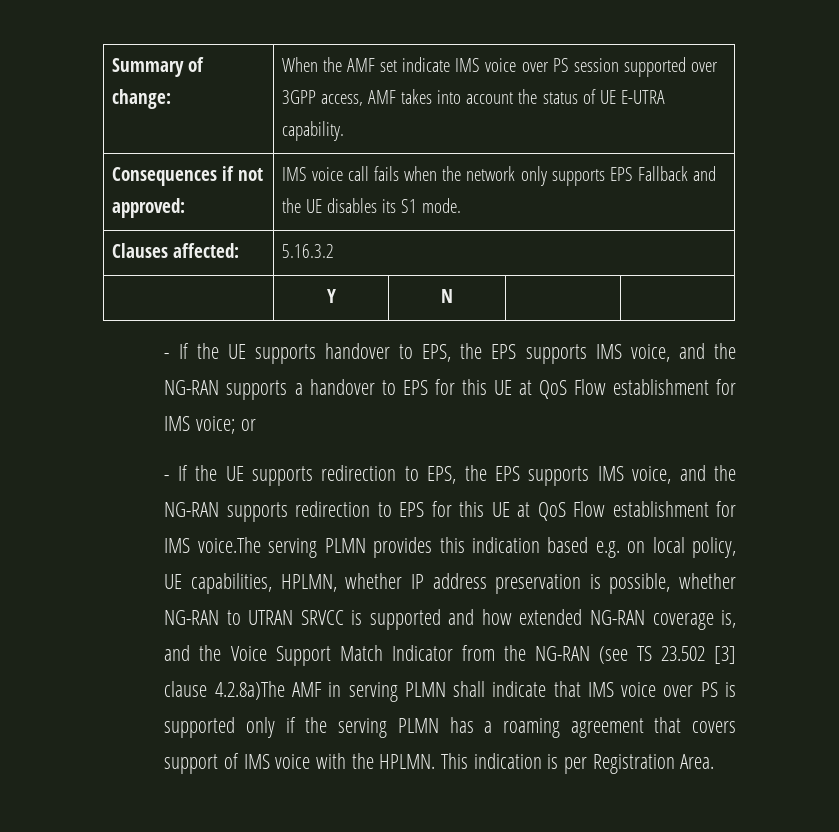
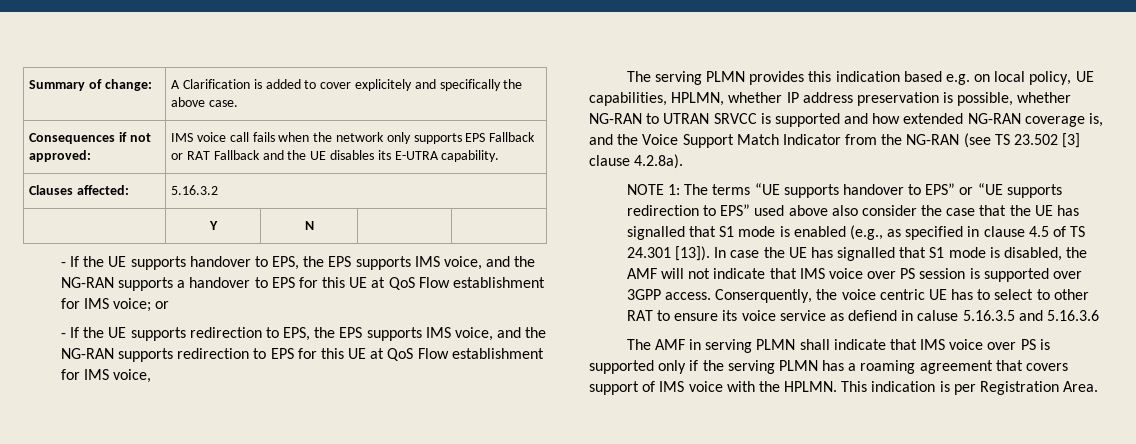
- Summary of change: | When the AMF set indicate IMS voice over PS session supported over 3GPP access, AMF takes into account the status of UE E-UTRA capability.
+ Summary of change: | A Clarification is added to cover explicitely and specifically the above case.
- Consequences if not approved: | IMS voice call fails when the network only supports EPS Fallback and the UE disables its S1 mode.
+ Consequences if not approved: | IMS voice call fails when the network only supports EPS Fallback or RAT Fallback and the UE disables its E-UTRA capability.
- - If the UE supports redirection to EPS, the EPS supports IMS voice, and the NG-RAN supports redirection to EPS for this UE at QoS Flow establishment for IMS voice.The serving PLMN provides this indication based e.g. on local policy, UE capabilities, HPLMN, whether IP address preservation is possible, whether NG-RAN to UTRAN SRVCC is supported and how extended NG-RAN coverage is, and the Voice Support Match Indicator from the NG-RAN (see TS 23.502 [3] clause 4.2.8a)The AMF in serving PLMN shall indicate that IMS voice over PS is supported only if the serving PLMN has a roaming agreement that covers support of IMS voice with the HPLMN.
+ - If the UE supports redirection to EPS, the EPS supports IMS voice, and the NG-RAN supports redirection to EPS for this UE at QoS Flow establishment for IMS voice,
+ The serving PLMN provides this indication based e.g. on local policy, UE capabilities, HPLMN, whether IP address preservation is possible, whether NG-RAN to UTRAN SRVCC is supported and how extended NG-RAN coverage is, and the Voice Support Match Indicator from the NG-RAN (see TS 23.502 [3] clause 4.2.8a).
+ NOTE 1: The terms “UE supports handover to EPS” or “UE supports redirection to EPS” used above also consider the case that the UE has signalled that S1 mode is enabled (e.g., as specified in clause 4.5 of TS 24.301 [13]). In case the UE has signalled that S1 mode is disabled, the AMF will not indicate that IMS voice over PS session is supported over 3GPP access. Conserquently, the voice centric UE has to select to other RAT to ensure its voice service as defiend in caluse 5.16.3.5 and 5.16.3.6
+ The AMF in serving PLMN shall indicate that IMS voice over PS is supported only if the serving PLMN has a roaming agreement that covers support of IMS voice with the HPLMN.

